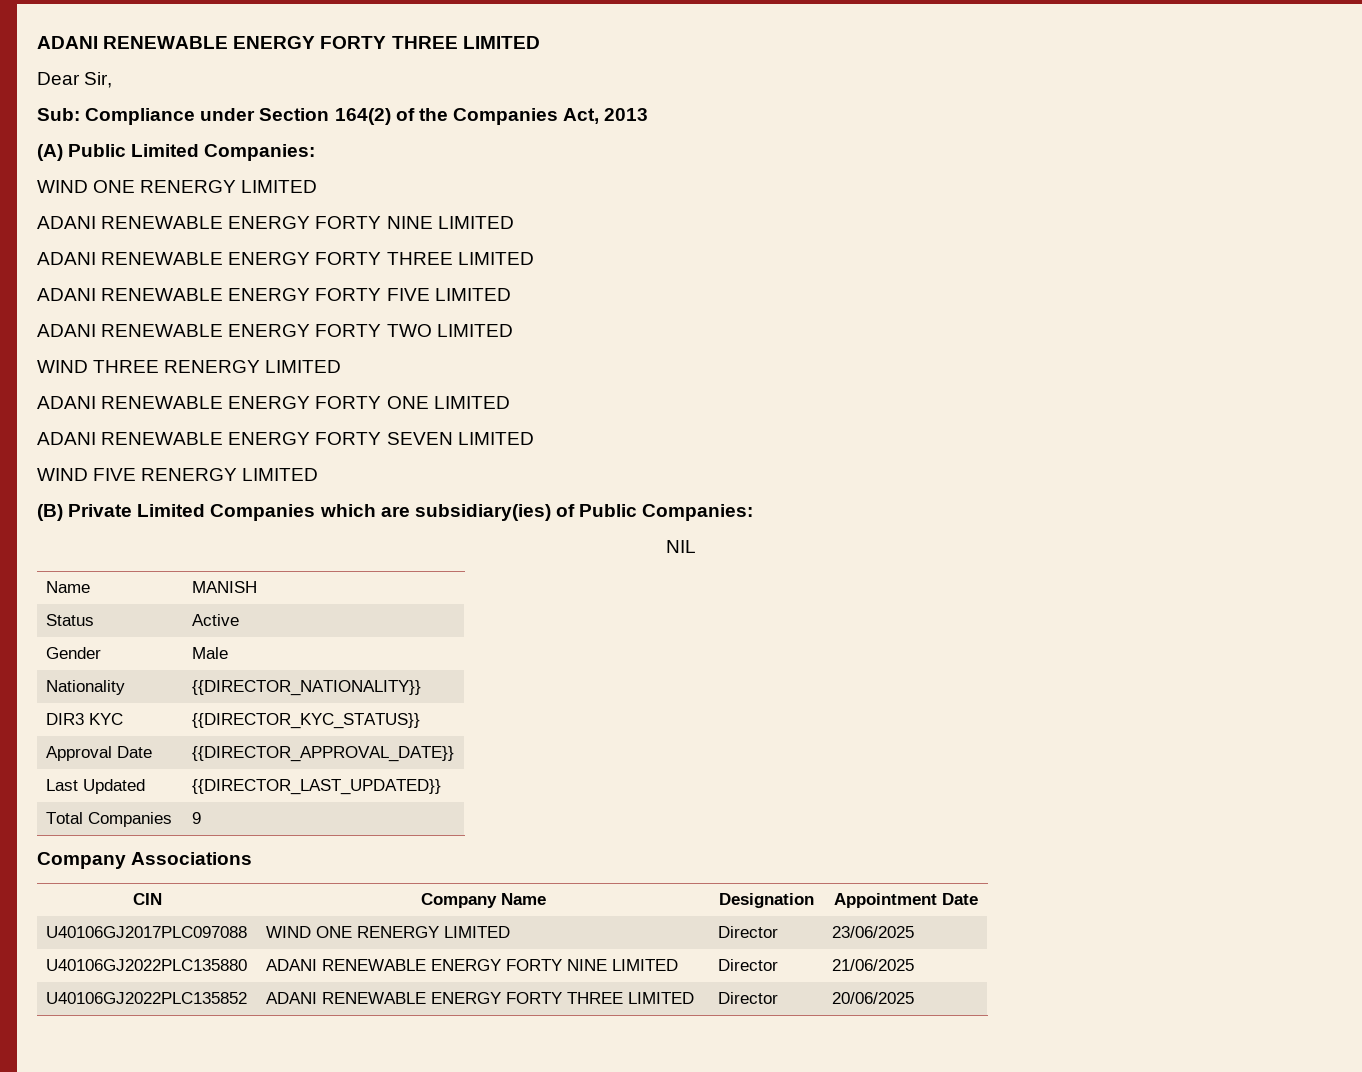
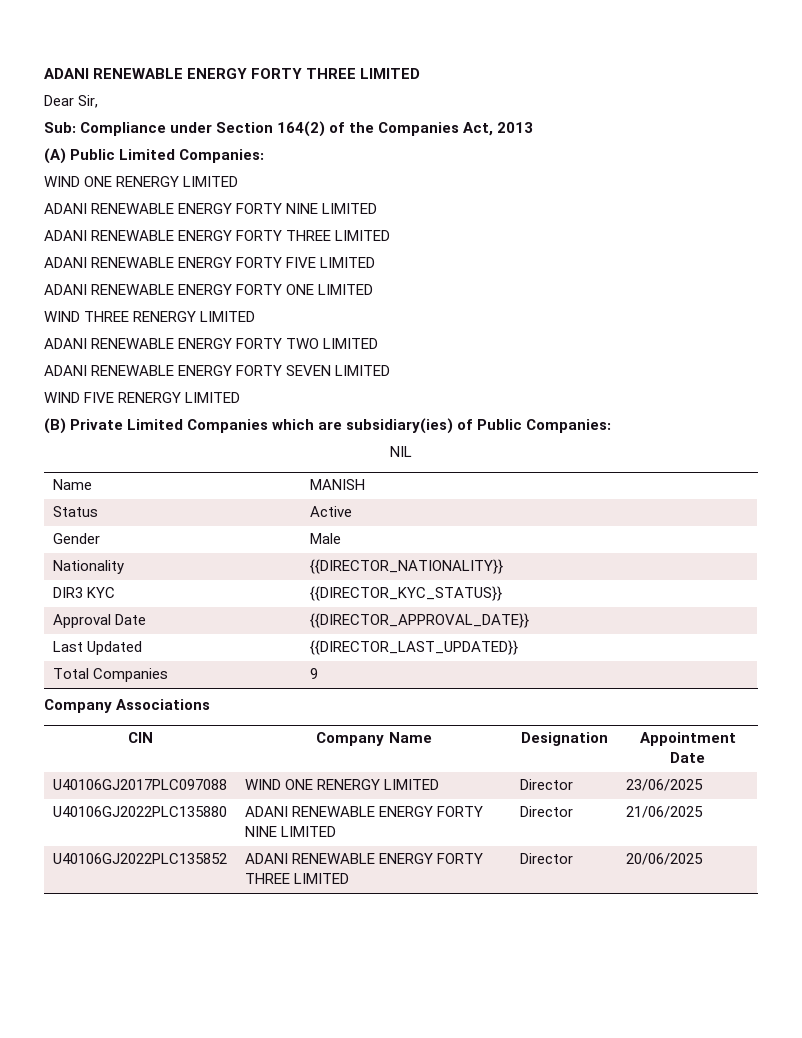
- ADANI RENEWABLE ENERGY FORTY TWO LIMITED
+ ADANI RENEWABLE ENERGY FORTY ONE LIMITED
- ADANI RENEWABLE ENERGY FORTY ONE LIMITED
+ ADANI RENEWABLE ENERGY FORTY TWO LIMITED

